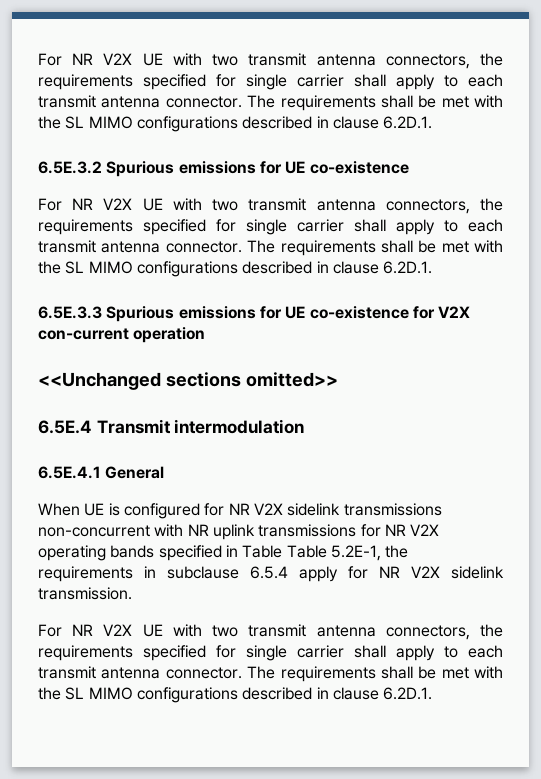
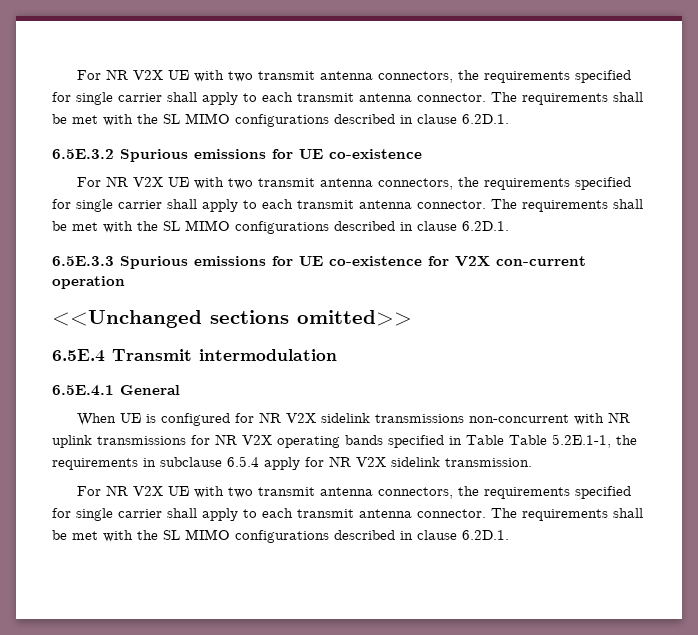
- When UE is configured for NR V2X sidelink transmissions non-concurrent with NR uplink transmissions for NR V2X operating bands specified in Table Table 5.2E-1, the requirements in subclause 6.5.4 apply for NR V2X sidelink transmission.
+ When UE is configured for NR V2X sidelink transmissions non-concurrent with NR uplink transmissions for NR V2X operating bands specified in Table Table 5.2E.1-1, the requirements in subclause 6.5.4 apply for NR V2X sidelink transmission.

